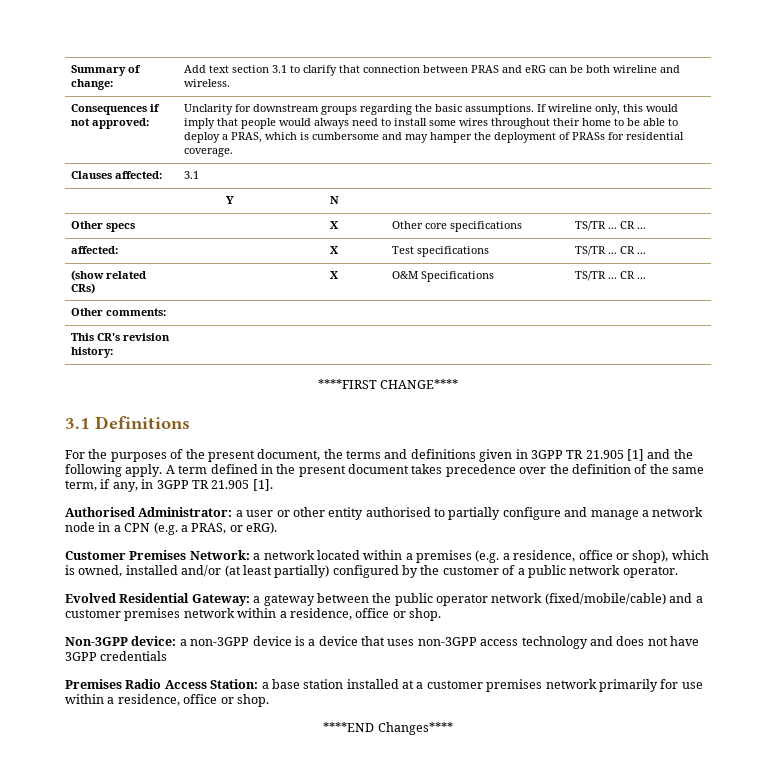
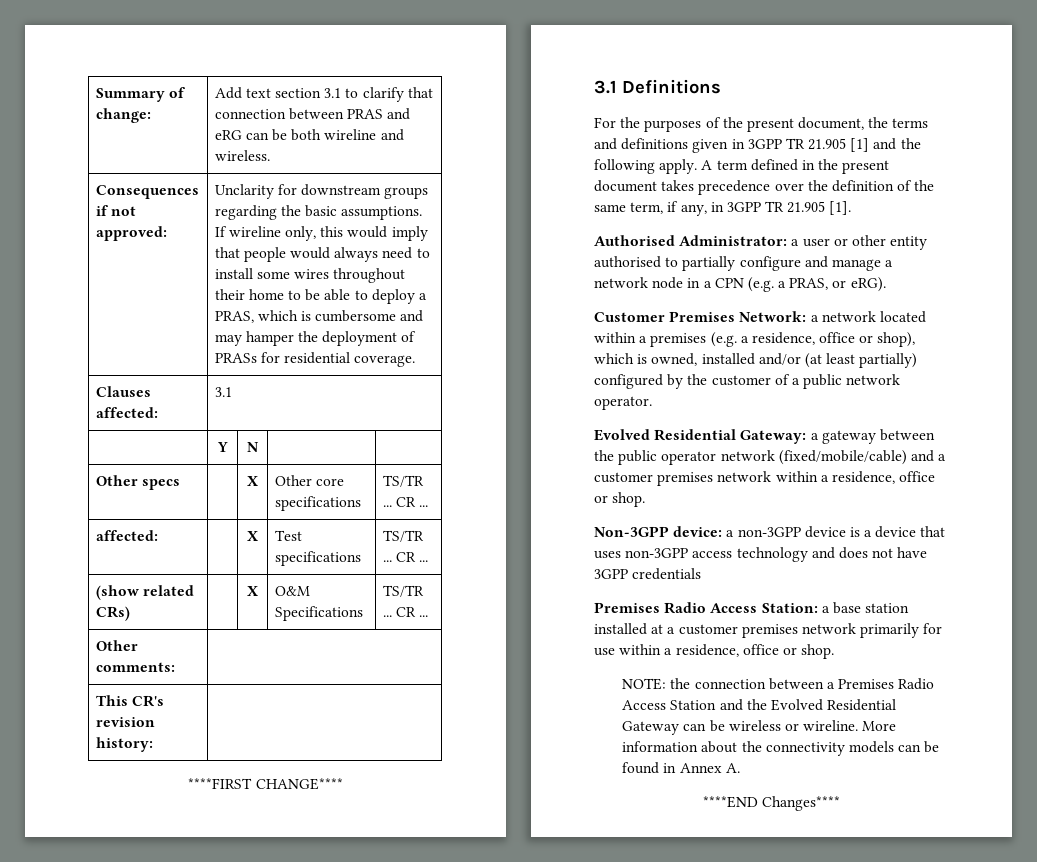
+ NOTE: the connection between a Premises Radio Access Station and the Evolved Residential Gateway can be wireless or wireline. More information about the connectivity models can be found in Annex A.

